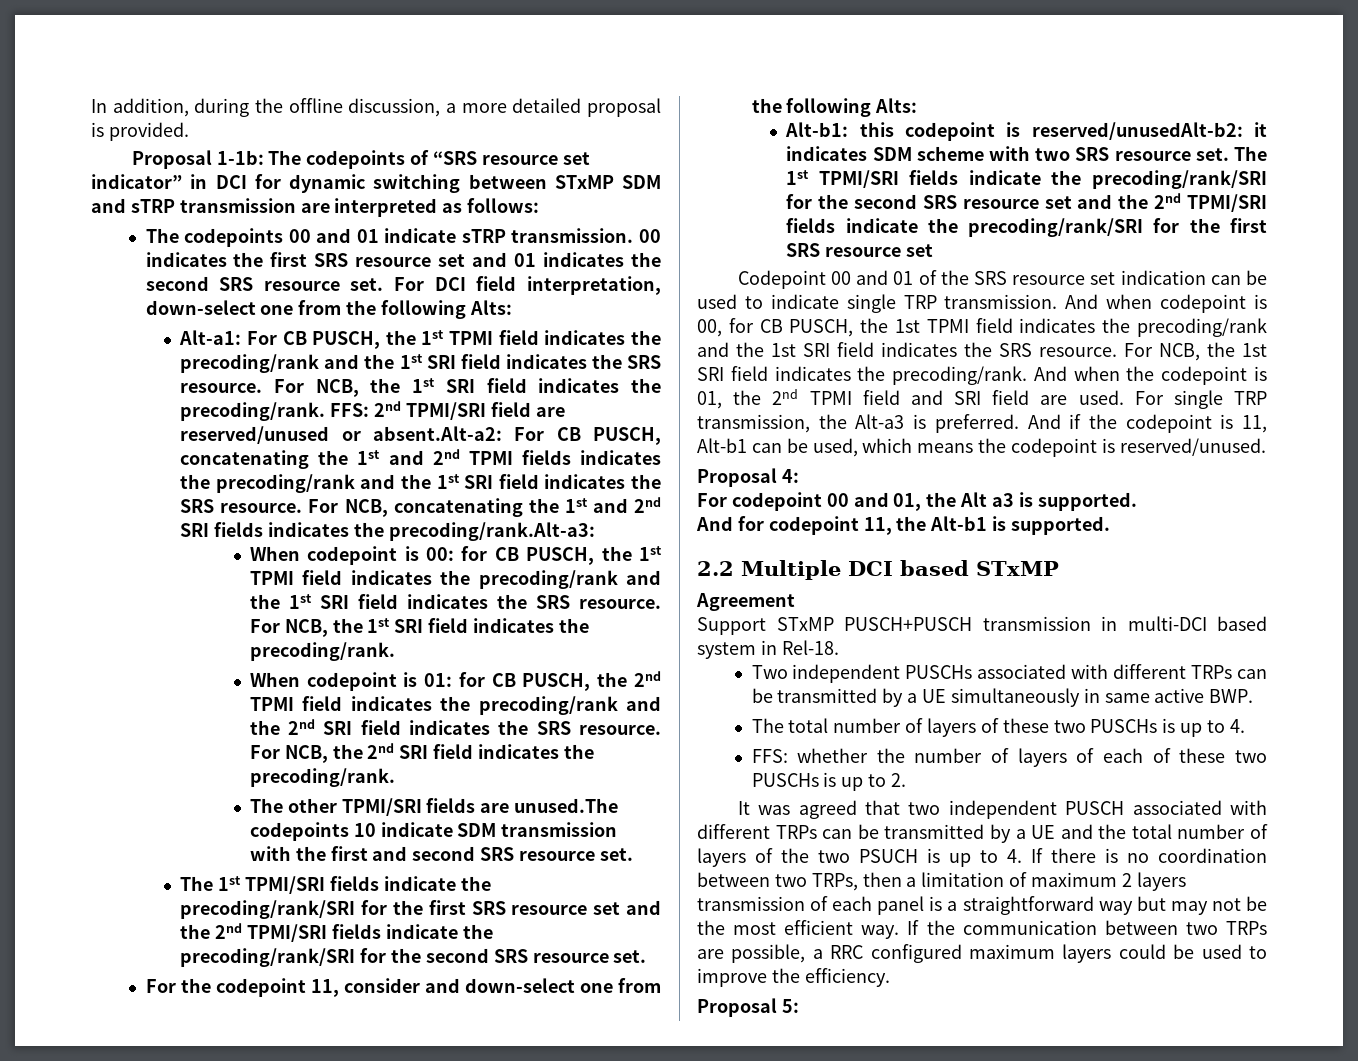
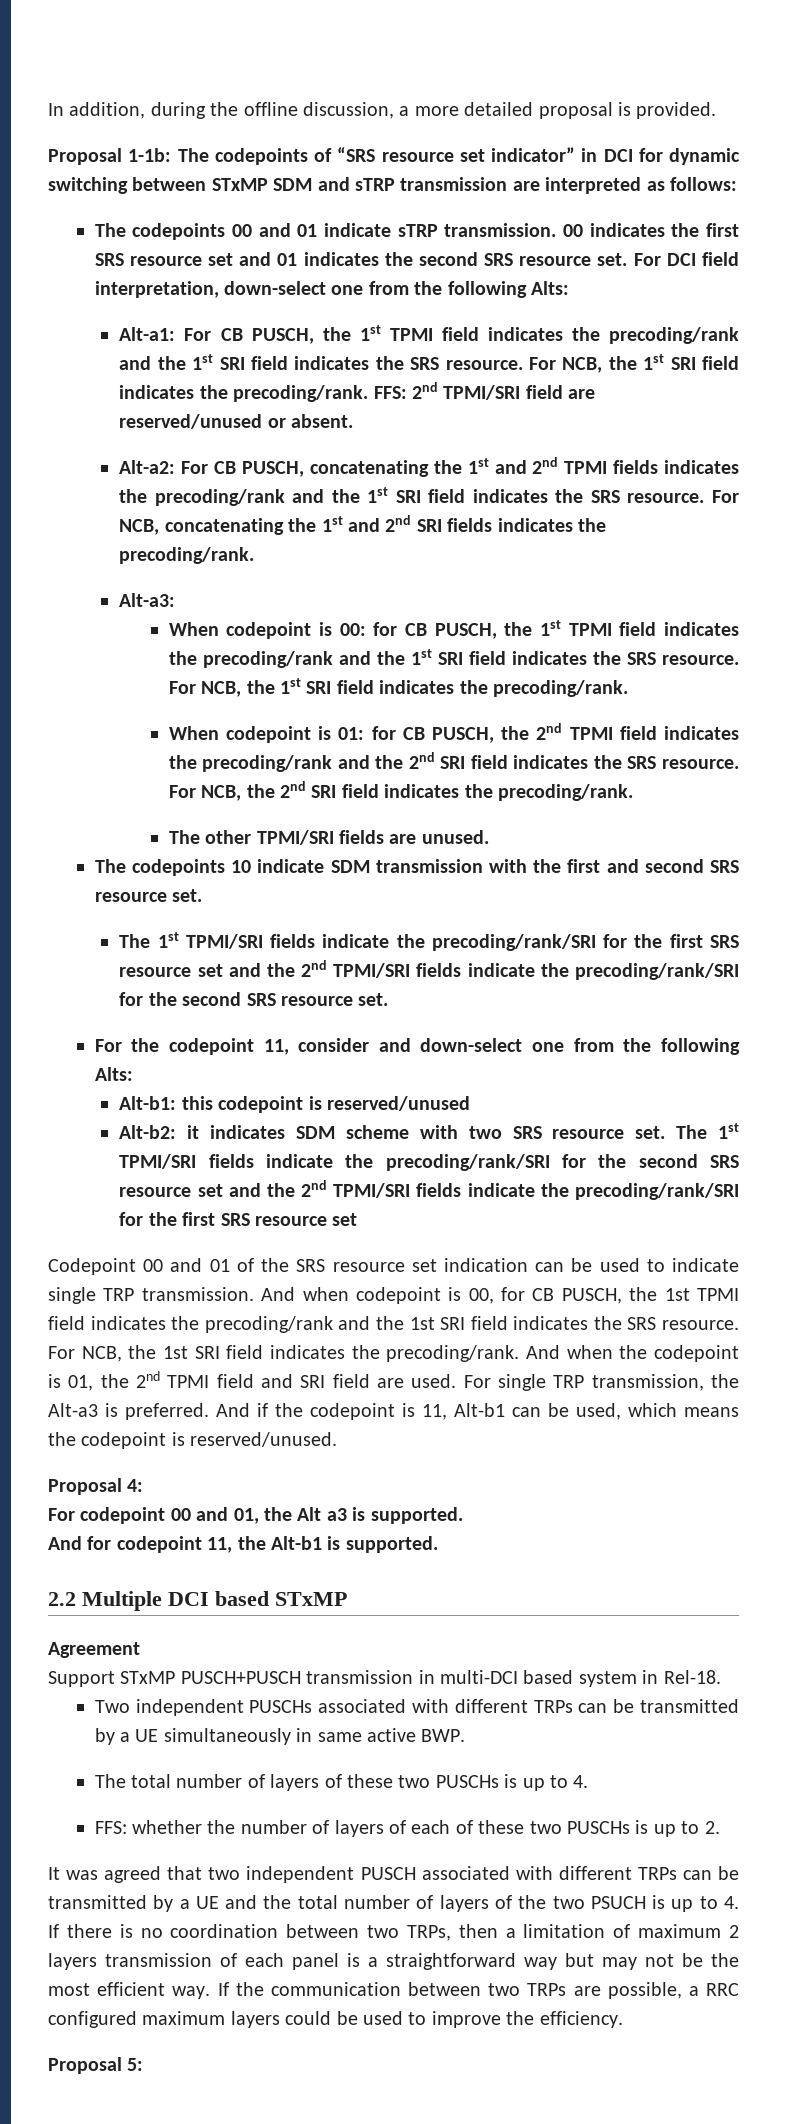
- FFS: 2nd TPMI/SRI field are reserved/unused or absent.Alt-a2: For CB PUSCH, concatenating the 1st and 2nd TPMI fields indicates the precoding/rank and the 1st SRI field indicates the SRS resource.
+ FFS: 2nd TPMI/SRI field are reserved/unused or absent.
+ Alt-a2: For CB PUSCH, concatenating the 1st and 2nd TPMI fields indicates the precoding/rank and the 1st SRI field indicates the SRS resource.
- For NCB, concatenating the 1st and 2nd SRI fields indicates the precoding/rank.Alt-a3:
+ For NCB, concatenating the 1st and 2nd SRI fields indicates the precoding/rank.
+ Alt-a3:
- The other TPMI/SRI fields are unused.The codepoints 10 indicate SDM transmission with the first and second SRS resource set.
+ The other TPMI/SRI fields are unused.
+ The codepoints 10 indicate SDM transmission with the first and second SRS resource set.
- Alt-b1: this codepoint is reserved/unusedAlt-b2: it indicates SDM scheme with two SRS resource set.
+ Alt-b1: this codepoint is reserved/unused
+ Alt-b2: it indicates SDM scheme with two SRS resource set.

